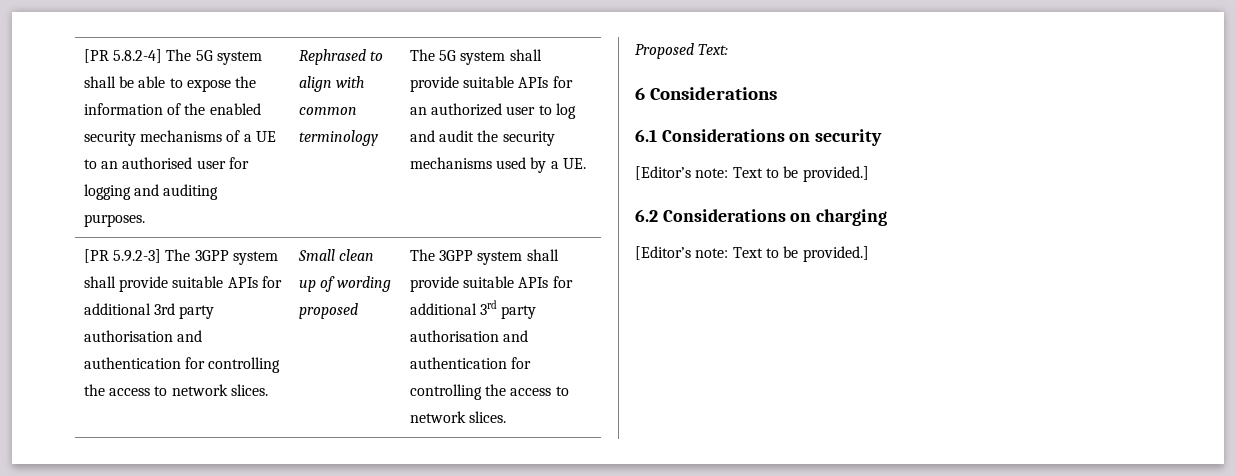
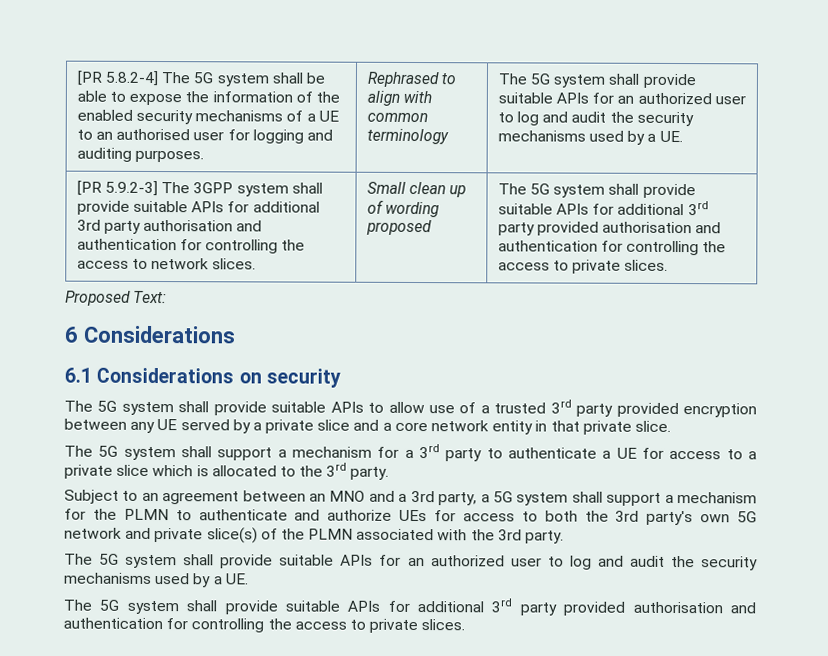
- Small clean up of wording proposed | The 3GPP system shall provide suitable APIs for additional 3rd party authorisation and authentication for controlling the access to network slices.
+ Small clean up of wording proposed | The 5G system shall provide suitable APIs for additional 3rd party provided authorisation and authentication for controlling the access to private slices.
  6.1 Considerations on security
- [Editor’s note: Text to be provided.]
- 6.2 Considerations on charging
- [Editor’s note: Text to be provided.]
+ The 5G system shall provide suitable APIs to allow use of a trusted 3rd party provided encryption between any UE served by a private slice and a core network entity in that private slice.
+ The 5G system shall support a mechanism for a 3rd party to authenticate a UE for access to a private slice which is allocated to the 3rd party.
+ Subject to an agreement between an MNO and a 3rd party, a 5G system shall support a mechanism for the PLMN to authenticate and authorize UEs for access to both the 3rd party's own 5G network and private slice(s) of the PLMN associated with the 3rd party.
+ The 5G system shall provide suitable APIs for an authorized user to log and audit the security mechanisms used by a UE.
+ The 5G system shall provide suitable APIs for additional 3rd party provided authorisation and authentication for controlling the access to private slices.

